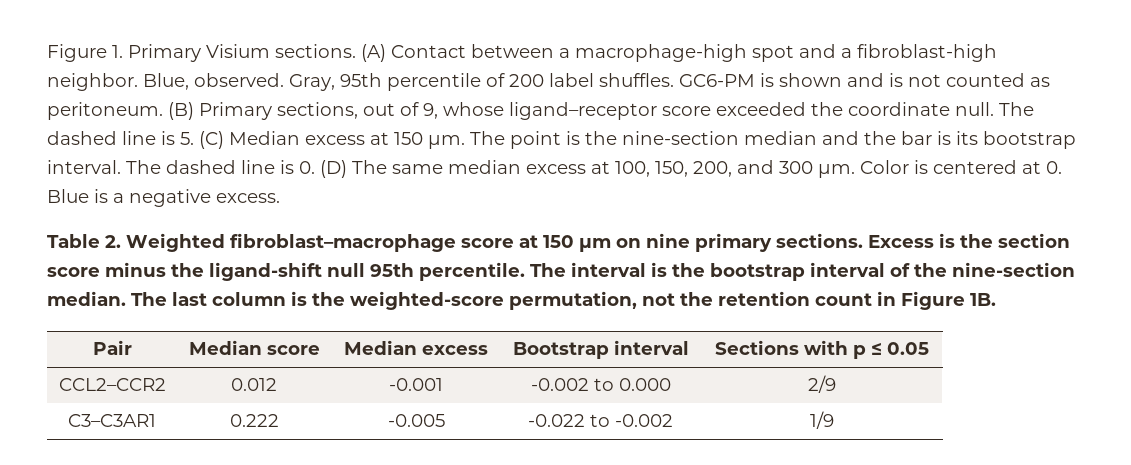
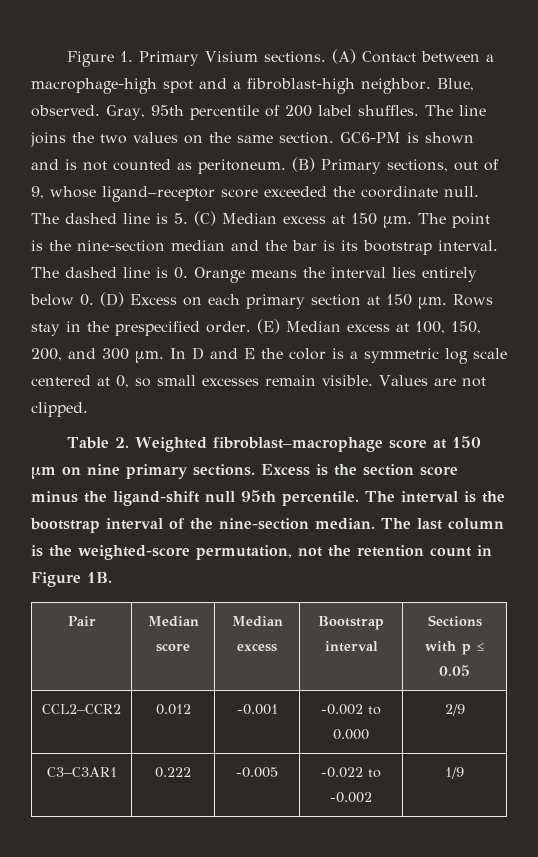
+ The line joins the two values on the same section.
- The dashed line is 0. (D) The same median excess at 100, 150, 200, and 300 μm.
+ The dashed line is 0. Orange means the interval lies entirely below 0. (D) Excess on each primary section at 150 μm. Rows stay in the prespecified order. (E) Median excess at 100, 150, 200, and 300 μm.
- Color is centered at 0. Blue is a negative excess.
+ In D and E the color is a symmetric log scale centered at 0, so small excesses remain visible. Values are not clipped.

